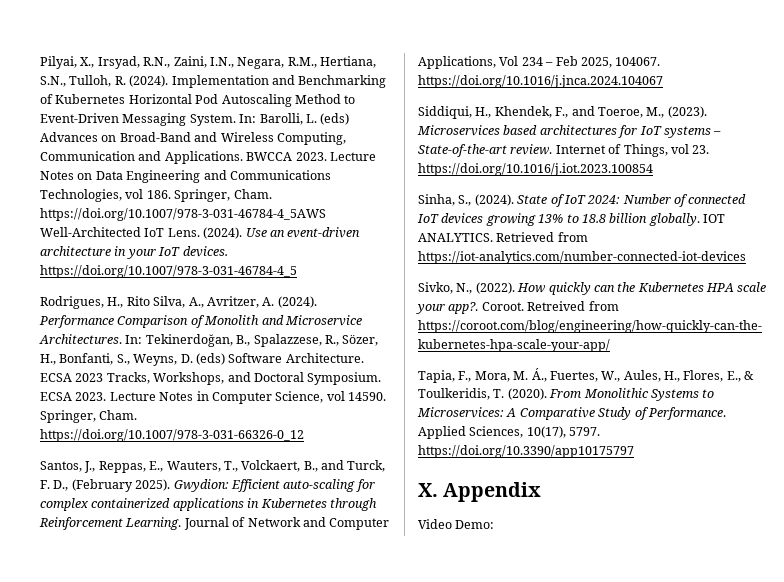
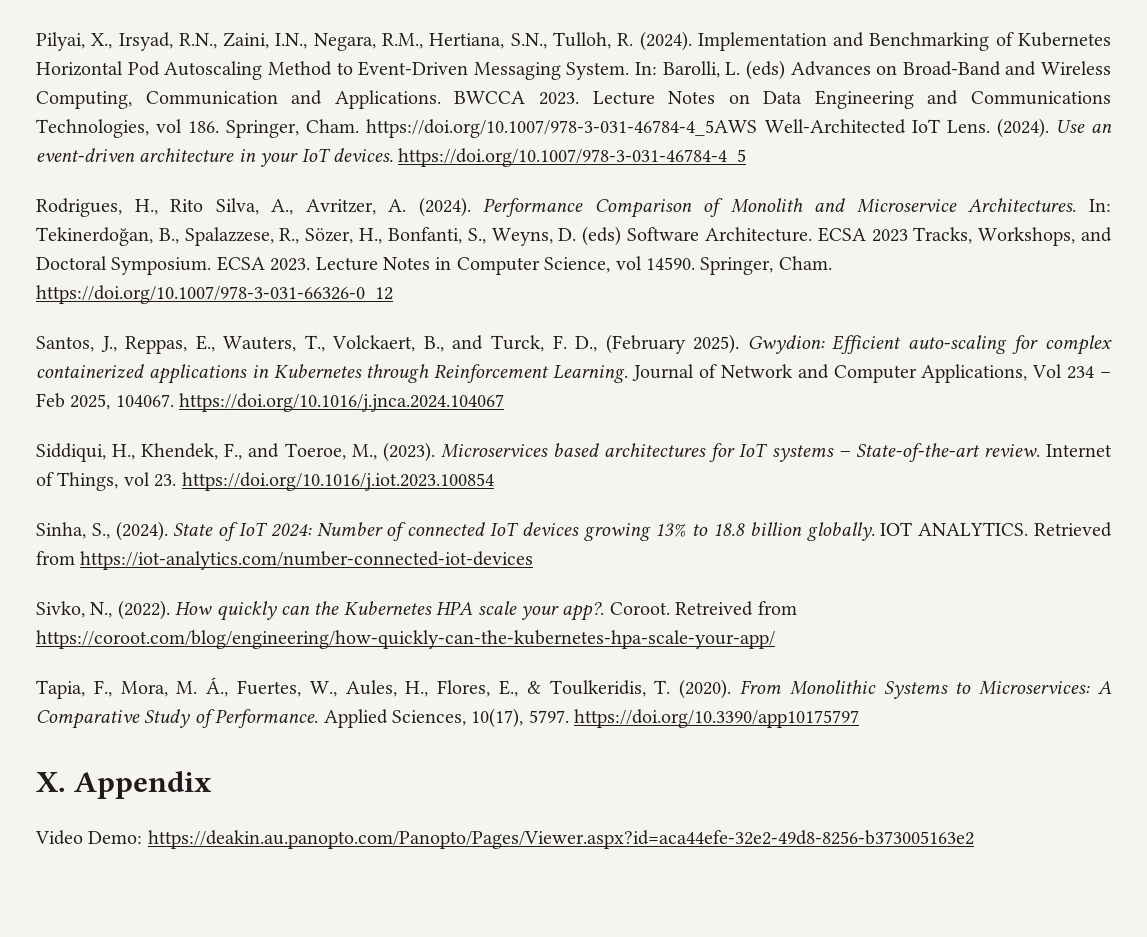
- Video Demo:
+ Video Demo: https://deakin.au.panopto.com/Panopto/Pages/Viewer.aspx?id=aca44efe-32e2-49d8-8256-b373005163e2

